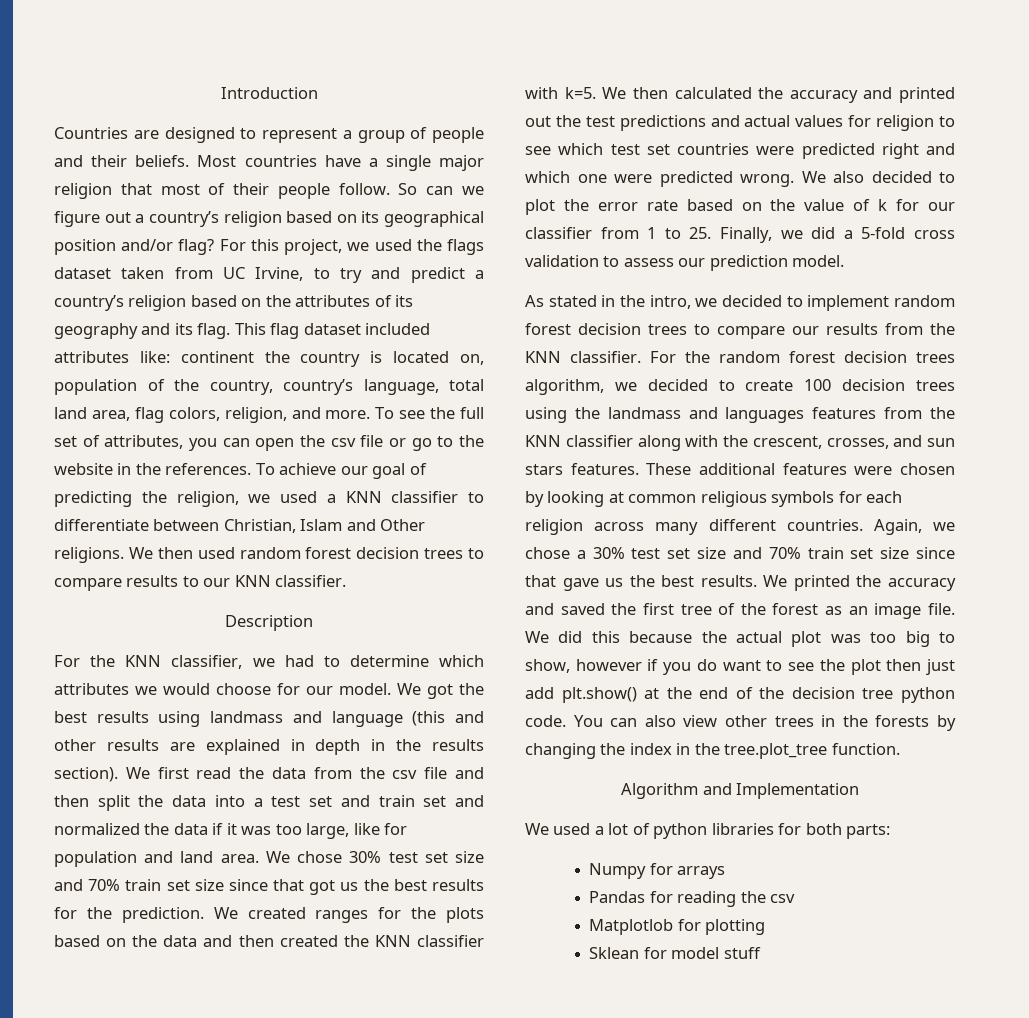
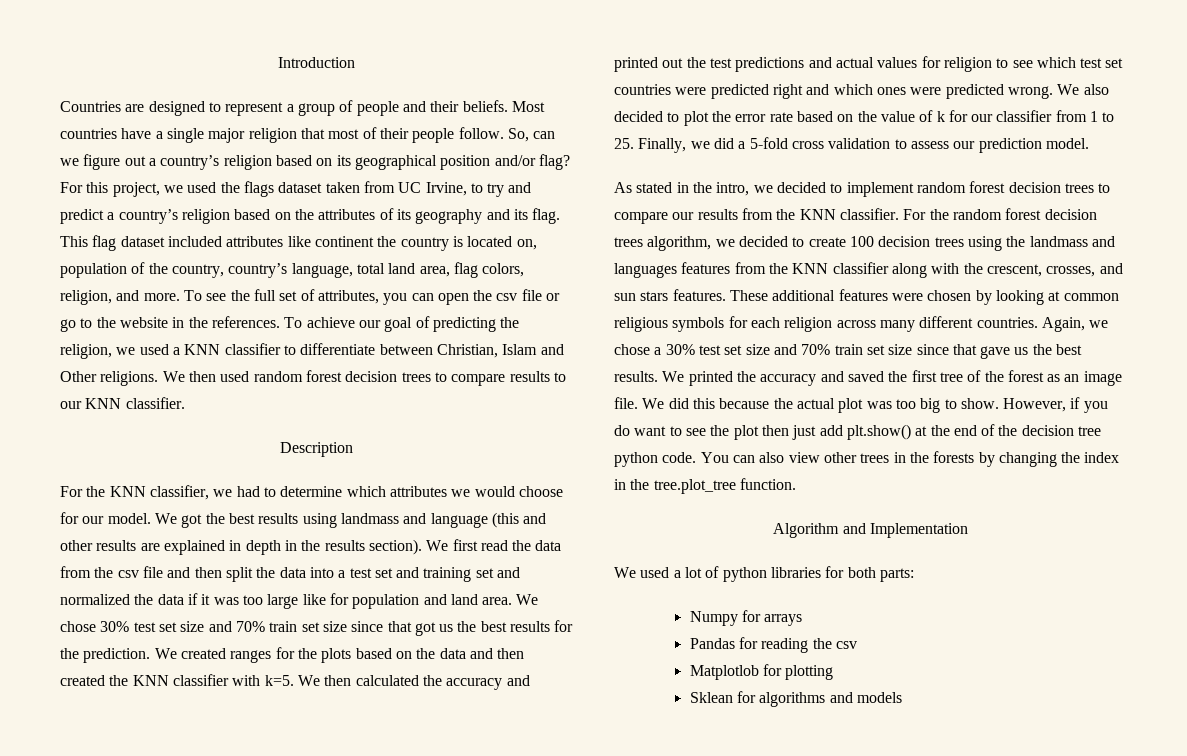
- So can we figure out a country’s religion based on its geographical position and/or flag?
+ So, can we figure out a country’s religion based on its geographical position and/or flag?
- This flag dataset included attributes like: continent the country is located on, population of the country, country’s language, total land area, flag colors, religion, and more.
+ This flag dataset included attributes like continent the country is located on, population of the country, country’s language, total land area, flag colors, religion, and more.
- We first read the data from the csv file and then split the data into a test set and train set and normalized the data if it was too large, like for population and land area.
+ We first read the data from the csv file and then split the data into a test set and training set and normalized the data if it was too large like for population and land area.
- We then calculated the accuracy and printed out the test predictions and actual values for religion to see which test set countries were predicted right and which one were predicted wrong.
+ We then calculated the accuracy and printed out the test predictions and actual values for religion to see which test set countries were predicted right and which ones were predicted wrong.
- We did this because the actual plot was too big to show, however if you do want to see the plot then just add plt.show() at the end of the decision tree python code.
+ We did this because the actual plot was too big to show. However, if you do want to see the plot then just add plt.show() at the end of the decision tree python code.
- Sklean for model stuff
+ Sklean for algorithms and models

